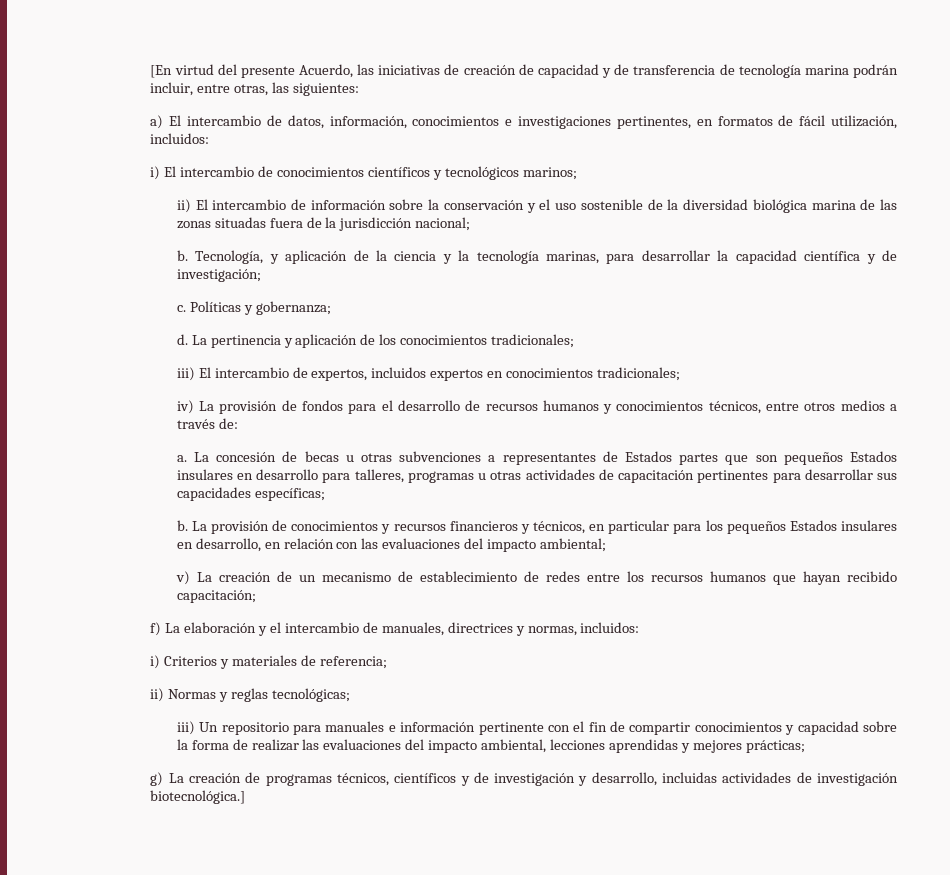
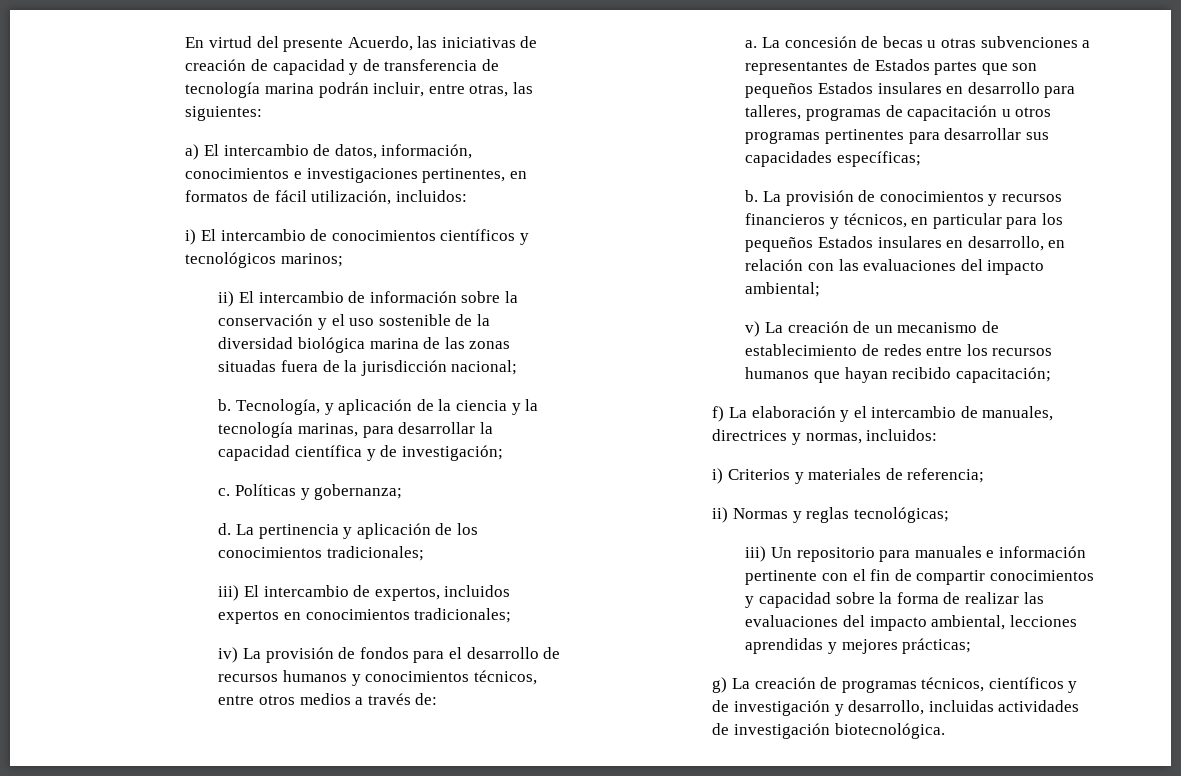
- [En virtud del presente Acuerdo, las iniciativas de creación de capacidad y de transferencia de tecnología marina podrán incluir, entre otras, las siguientes:
+ En virtud del presente Acuerdo, las iniciativas de creación de capacidad y de transferencia de tecnología marina podrán incluir, entre otras, las siguientes:
- La concesión de becas u otras subvenciones a representantes de Estados partes que son pequeños Estados insulares en desarrollo para talleres, programas u otras actividades de capacitación pertinentes para desarrollar sus capacidades específicas;
+ La concesión de becas u otras subvenciones a representantes de Estados partes que son pequeños Estados insulares en desarrollo para talleres, programas de capacitación u otros programas pertinentes para desarrollar sus capacidades específicas;
- g) La creación de programas técnicos, científicos y de investigación y desarrollo, incluidas actividades de investigación biotecnológica.]
+ g) La creación de programas técnicos, científicos y de investigación y desarrollo, incluidas actividades de investigación biotecnológica.

